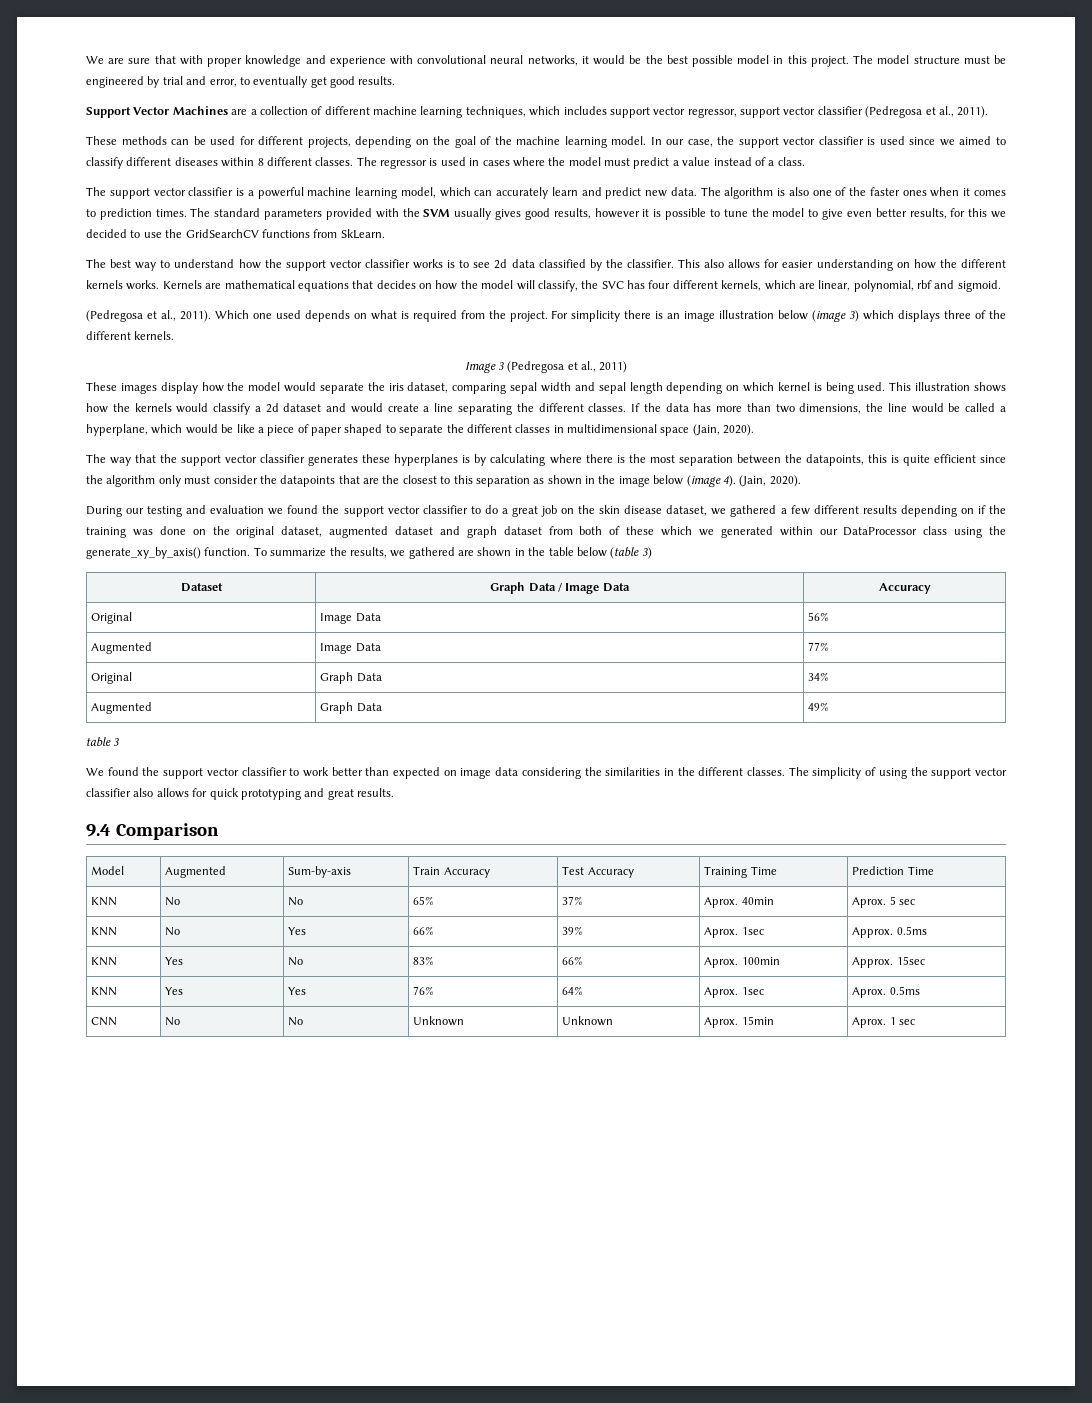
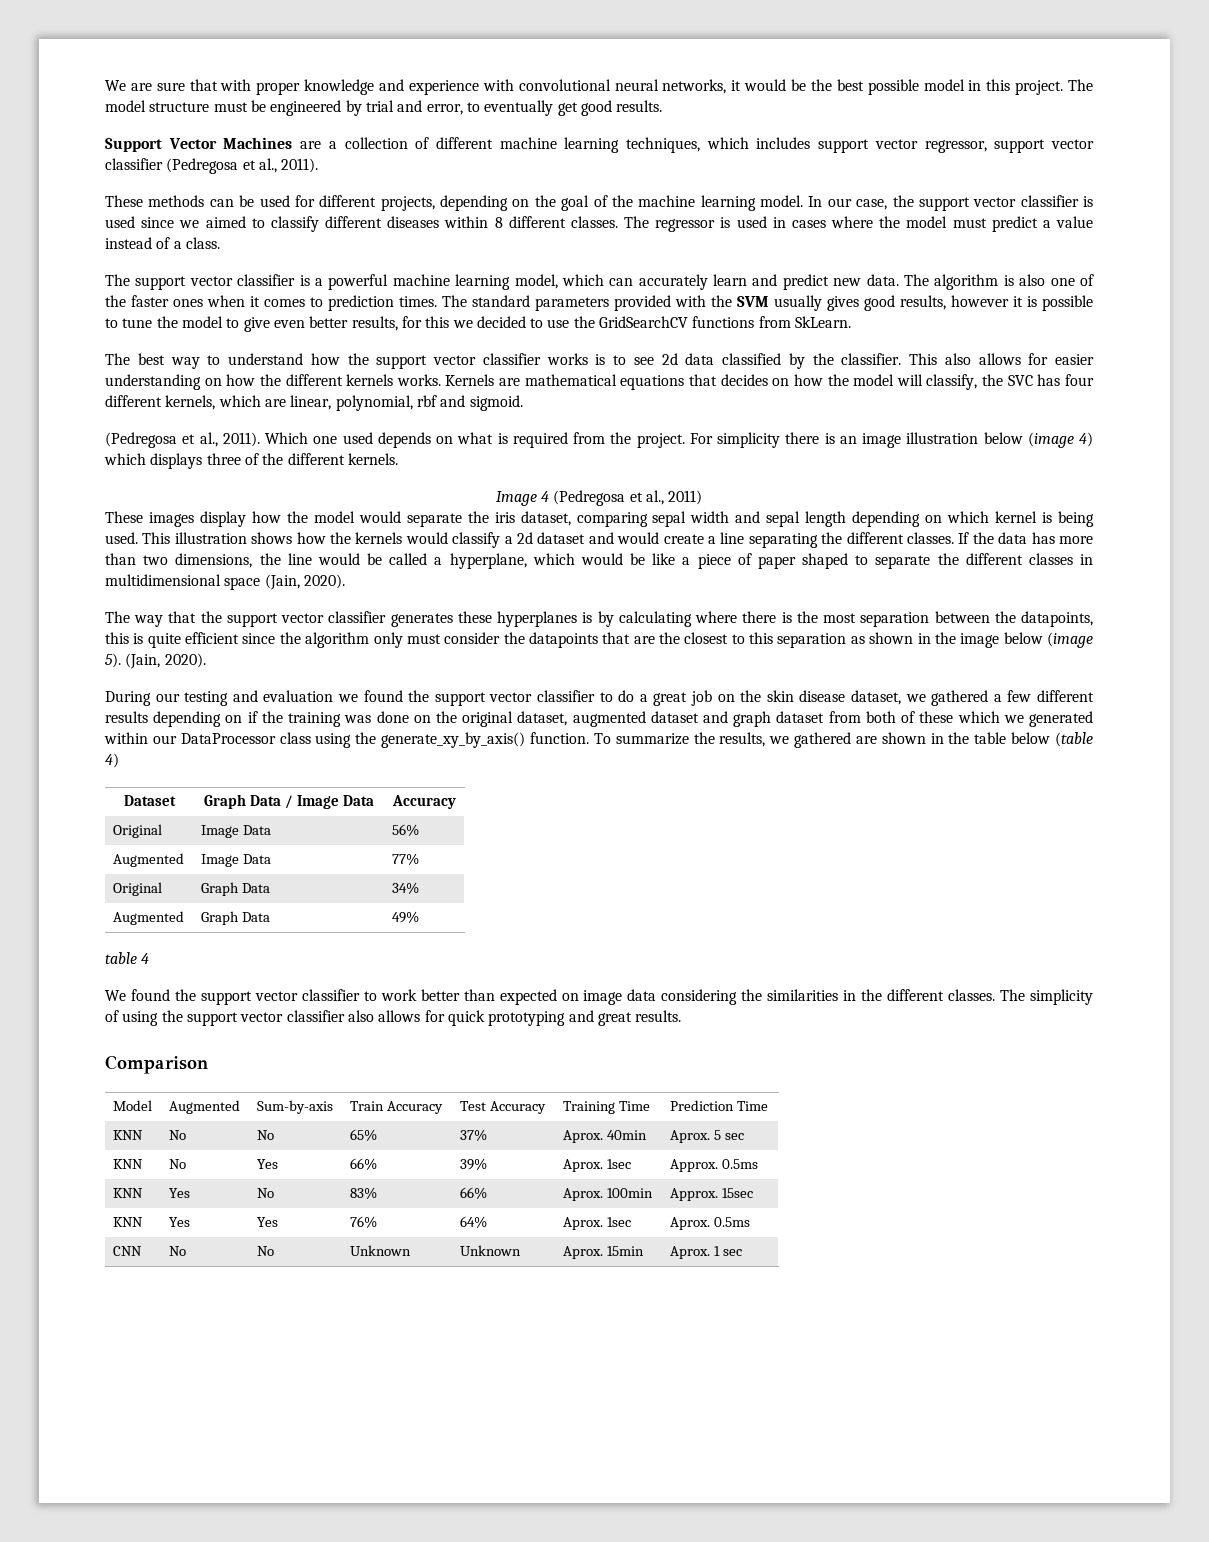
- For simplicity there is an image illustration below (image 3) which displays three of the different kernels.
+ For simplicity there is an image illustration below (image 4) which displays three of the different kernels.
- Image 3 (Pedregosa et al., 2011)
+ Image 4 (Pedregosa et al., 2011)
- The way that the support vector classifier generates these hyperplanes is by calculating where there is the most separation between the datapoints, this is quite efficient since the algorithm only must consider the datapoints that are the closest to this separation as shown in the image below (image 4).
+ The way that the support vector classifier generates these hyperplanes is by calculating where there is the most separation between the datapoints, this is quite efficient since the algorithm only must consider the datapoints that are the closest to this separation as shown in the image below (image 5).
- To summarize the results, we gathered are shown in the table below (table 3)
+ To summarize the results, we gathered are shown in the table below (table 4)
- table 3
+ table 4
- 9.4 Comparison
+ Comparison

